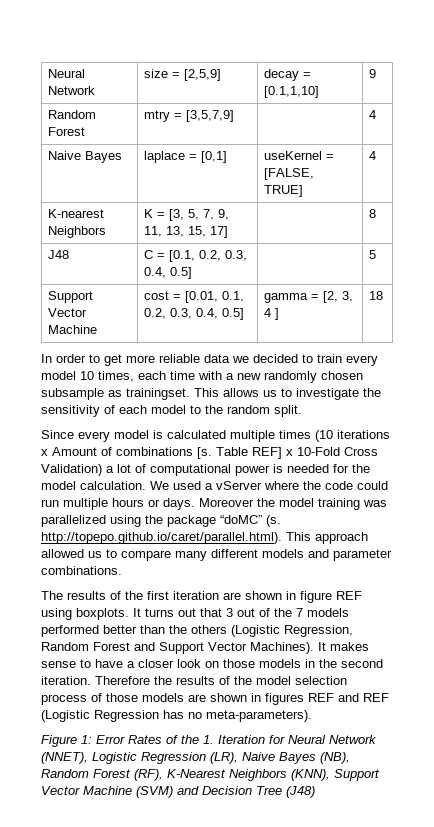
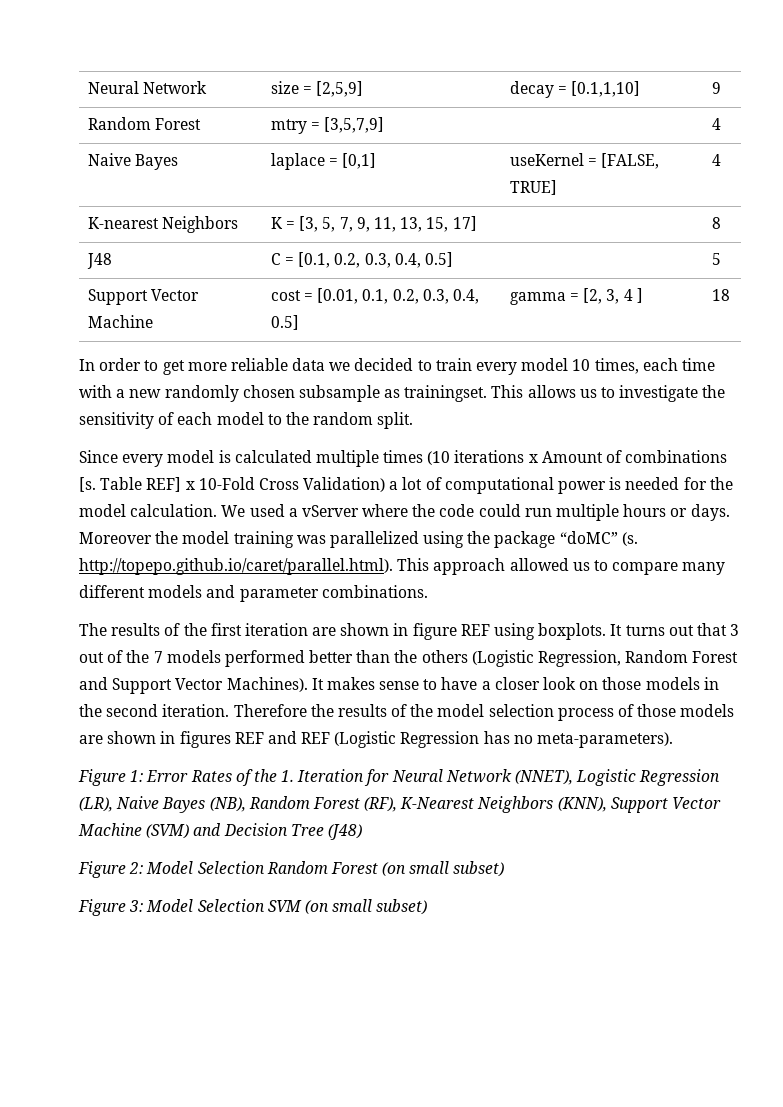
+ Figure 2: Model Selection Random Forest (on small subset)
+ Figure 3: Model Selection SVM (on small subset)

